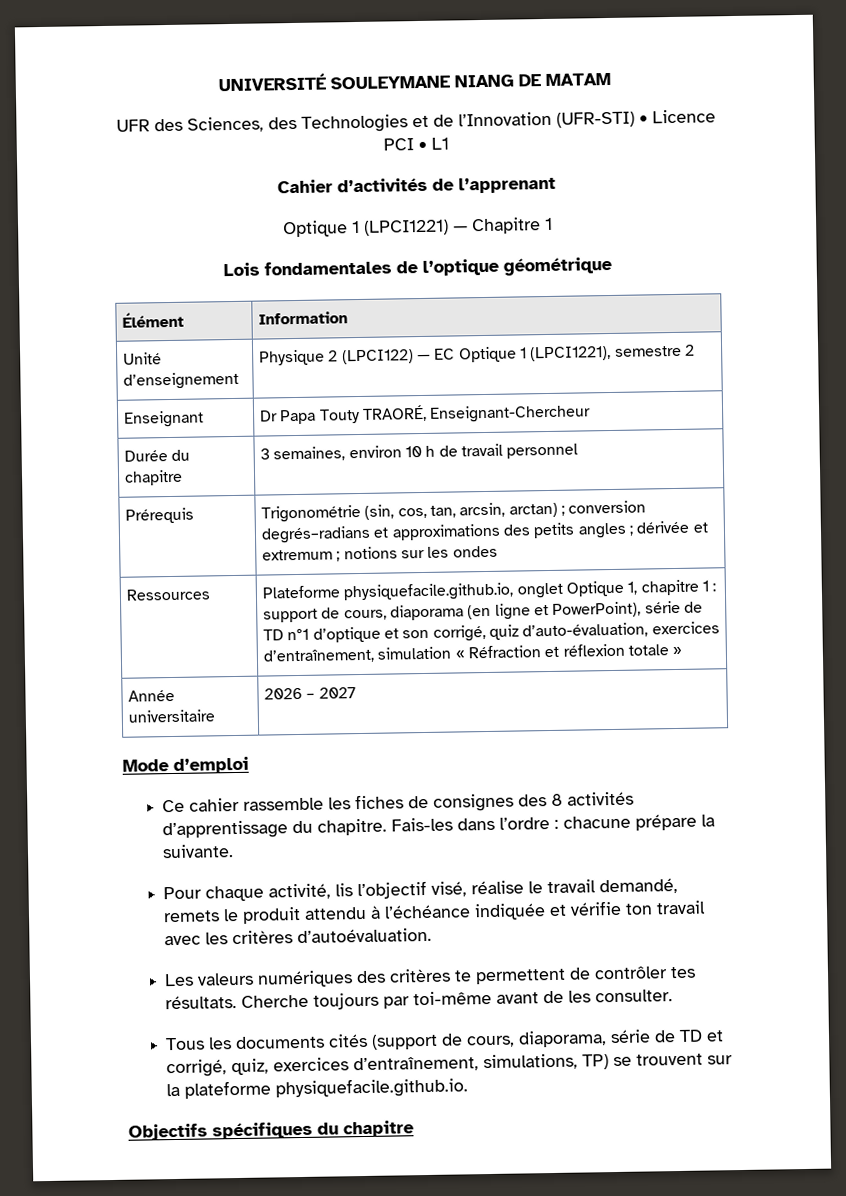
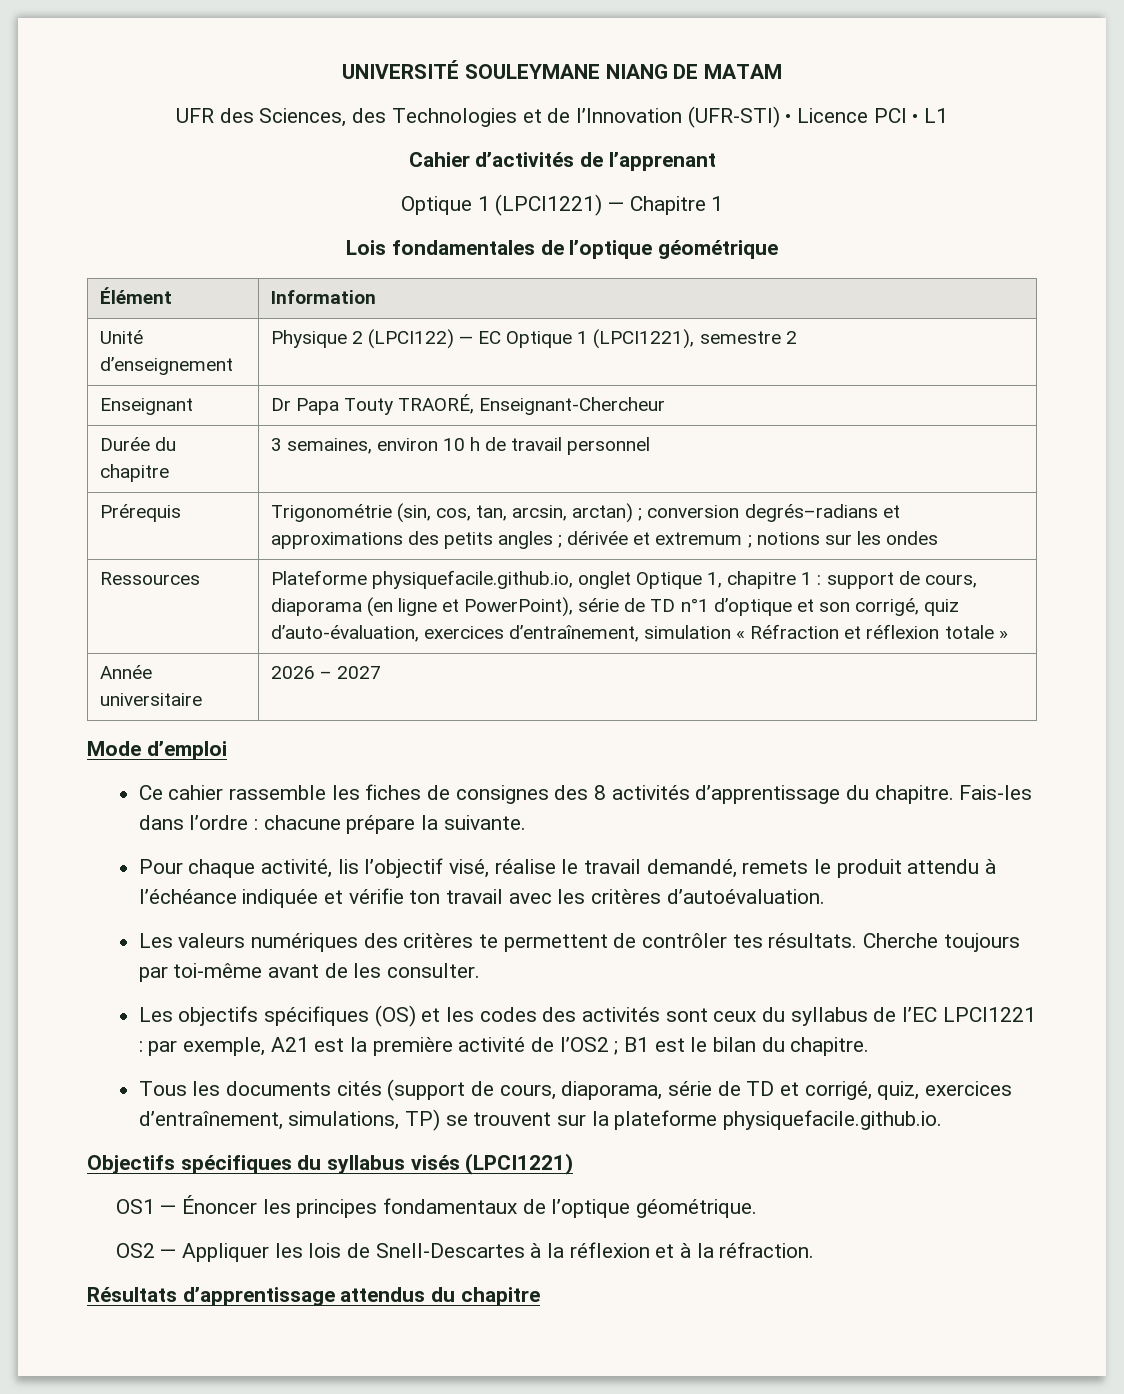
+ Les objectifs spécifiques (OS) et les codes des activités sont ceux du syllabus de l’EC LPCI1221 : par exemple, A21 est la première activité de l’OS2 ; B1 est le bilan du chapitre.
- Objectifs spécifiques du chapitre
+ Objectifs spécifiques du syllabus visés (LPCI1221)
+ OS1 — Énoncer les principes fondamentaux de l’optique géométrique.
+ OS2 — Appliquer les lois de Snell-Descartes à la réflexion et à la réfraction.
+ Résultats d’apprentissage attendus du chapitre

